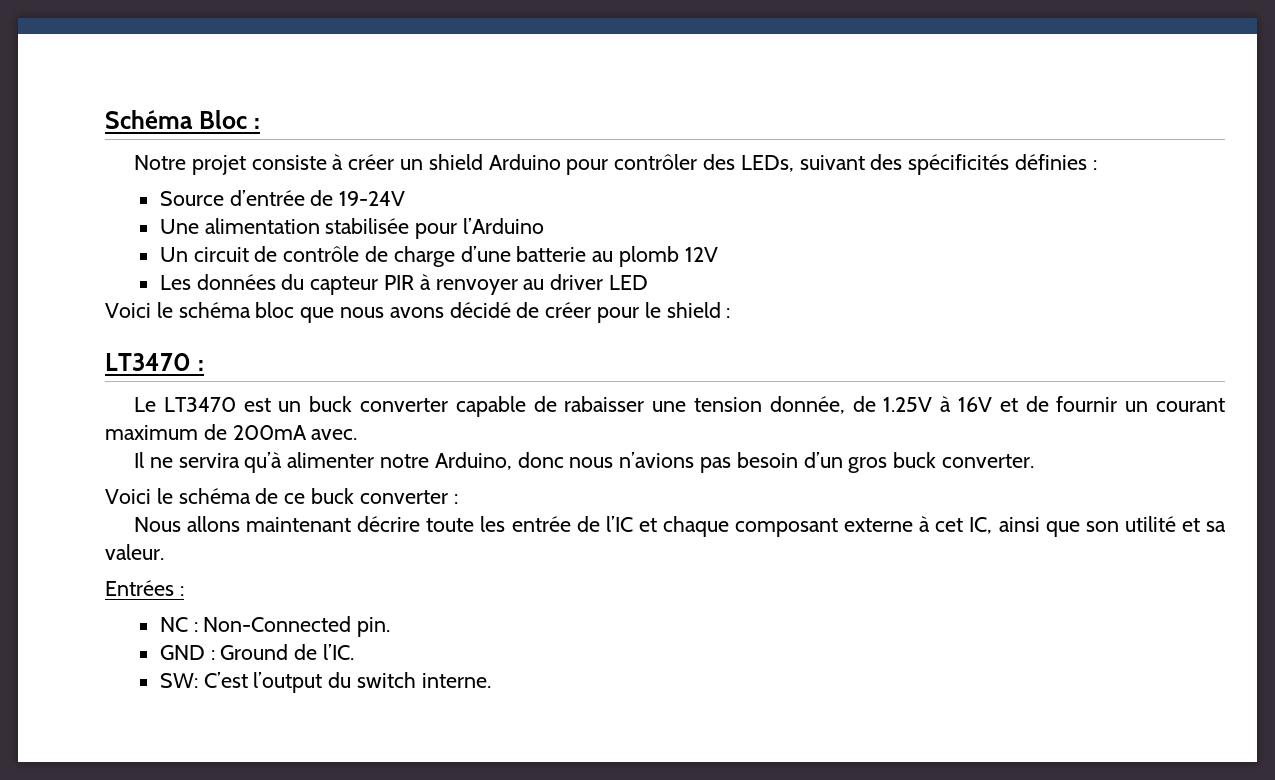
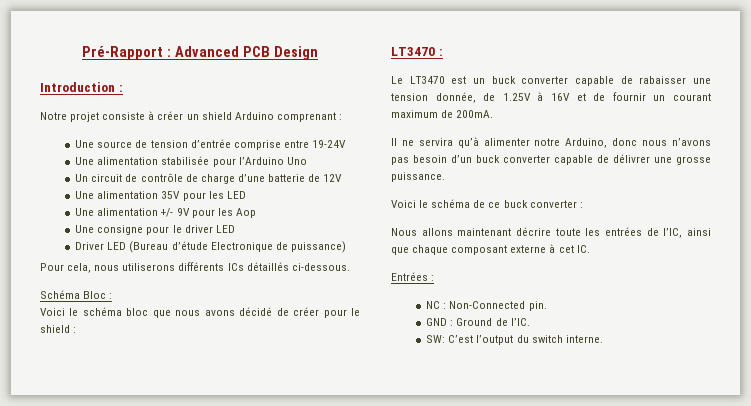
- Schéma Bloc :
+ Pré-Rapport : Advanced PCB Design
+ Introduction :
- Notre projet consiste à créer un shield Arduino pour contrôler des LEDs, suivant des spécificités définies :
- Source d’entrée de 19-24V
+ Notre projet consiste à créer un shield Arduino comprenant :
+ Une source de tension d’entrée comprise entre 19-24V
- Une alimentation stabilisée pour l’Arduino
+ Une alimentation stabilisée pour l’Arduino Uno
- Un circuit de contrôle de charge d’une batterie au plomb 12V
+ Un circuit de contrôle de charge d’une batterie de 12V
- Les données du capteur PIR à renvoyer au driver LED
+ Une alimentation 35V pour les LED
+ Une alimentation +/- 9V pour les Aop
+ Une consigne pour le driver LED
+ Driver LED (Bureau d’étude Electronique de puissance)
+ Pour cela, nous utiliserons différents ICs détaillés ci-dessous.
+ Schéma Bloc :
- Le LT3470 est un buck converter capable de rabaisser une tension donnée, de 1.25V à 16V et de fournir un courant maximum de 200mA avec.
+ Le LT3470 est un buck converter capable de rabaisser une tension donnée, de 1.25V à 16V et de fournir un courant maximum de 200mA.
- Il ne servira qu’à alimenter notre Arduino, donc nous n’avions pas besoin d’un gros buck converter.
+ Il ne servira qu’à alimenter notre Arduino, donc nous n’avons pas besoin d’un buck converter capable de délivrer une grosse puissance.
- Nous allons maintenant décrire toute les entrée de l’IC et chaque composant externe à cet IC, ainsi que son utilité et sa valeur.
+ Nous allons maintenant décrire toute les entrées de l’IC, ainsi que chaque composant externe à cet IC.

